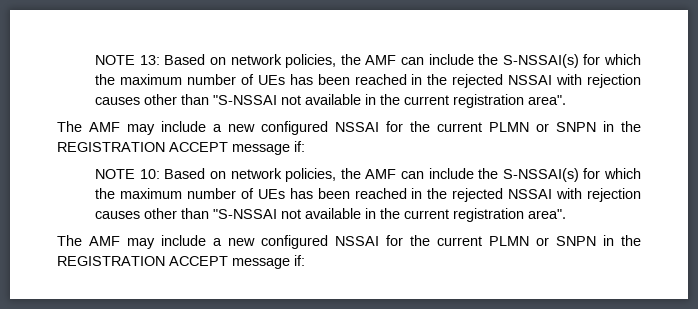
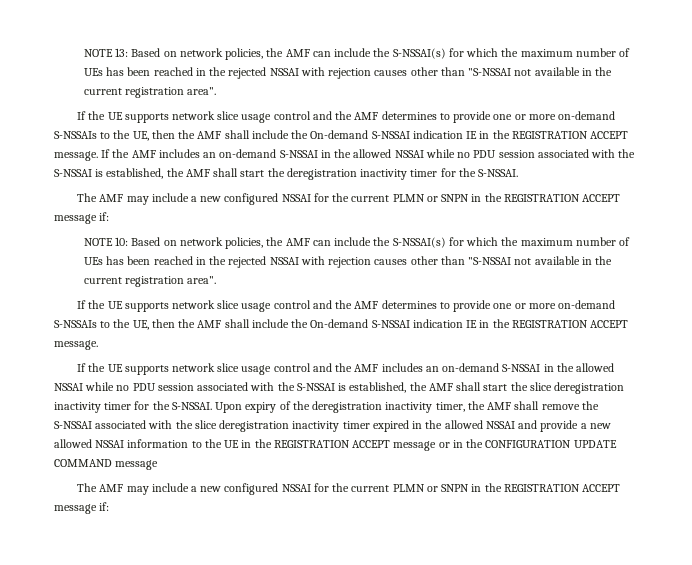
+ If the UE supports network slice usage control and the AMF determines to provide one or more on-demand S-NSSAIs to the UE, then the AMF shall include the On-demand S-NSSAI indication IE in the REGISTRATION ACCEPT message. If the AMF includes an on-demand S-NSSAI in the allowed NSSAI while no PDU session associated with the S-NSSAI is established, the AMF shall start the deregistration inactivity timer for the S-NSSAI.
  NOTE 10: Based on network policies, the AMF can include the S-NSSAI(s) for which the maximum number of UEs has been reached in the rejected NSSAI with rejection causes other than "S-NSSAI not available in the current registration area".
+ If the UE supports network slice usage control and the AMF determines to provide one or more on-demand S-NSSAIs to the UE, then the AMF shall include the On-demand S-NSSAI indication IE in the REGISTRATION ACCEPT message.
+ If the UE supports network slice usage control and the AMF includes an on-demand S-NSSAI in the allowed NSSAI while no PDU session associated with the S-NSSAI is established, the AMF shall start the slice deregistration inactivity timer for the S-NSSAI. Upon expiry of the deregistration inactivity timer, the AMF shall remove the S-NSSAI associated with the slice deregistration inactivity timer expired in the allowed NSSAI and provide a new allowed NSSAI information to the UE in the REGISTRATION ACCEPT message or in the CONFIGURATION UPDATE COMMAND message

